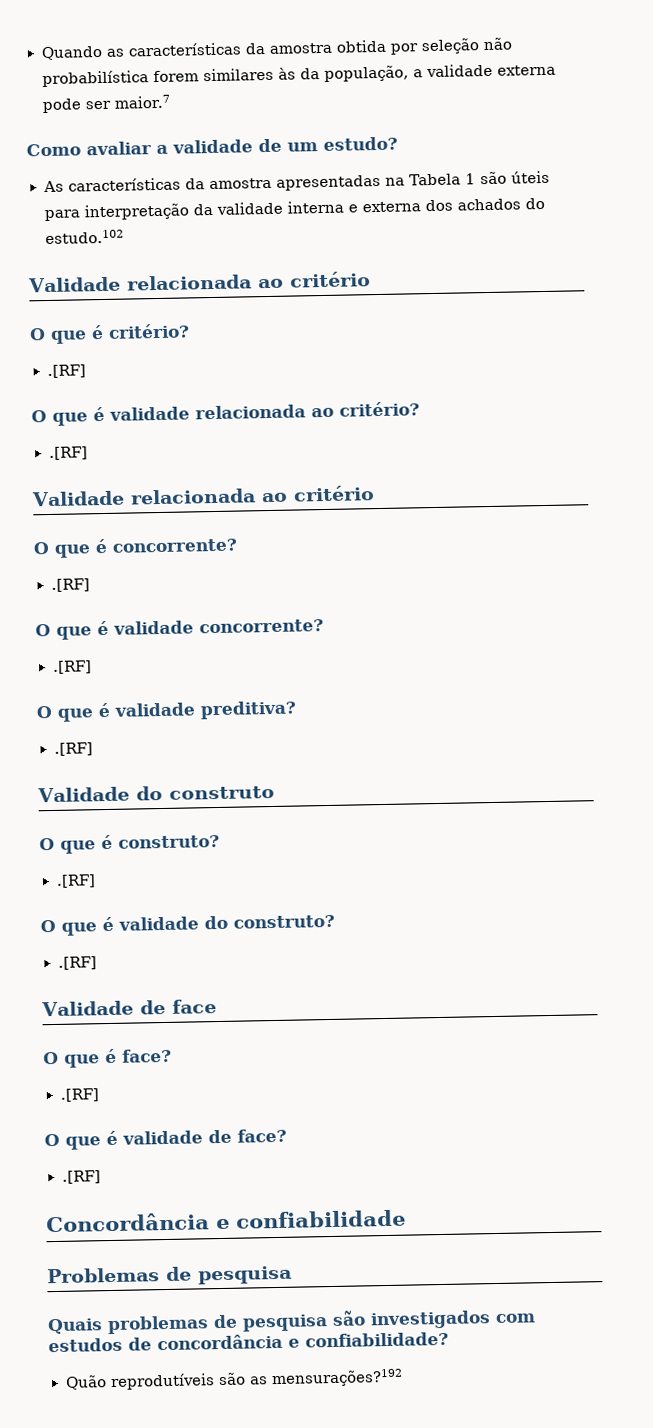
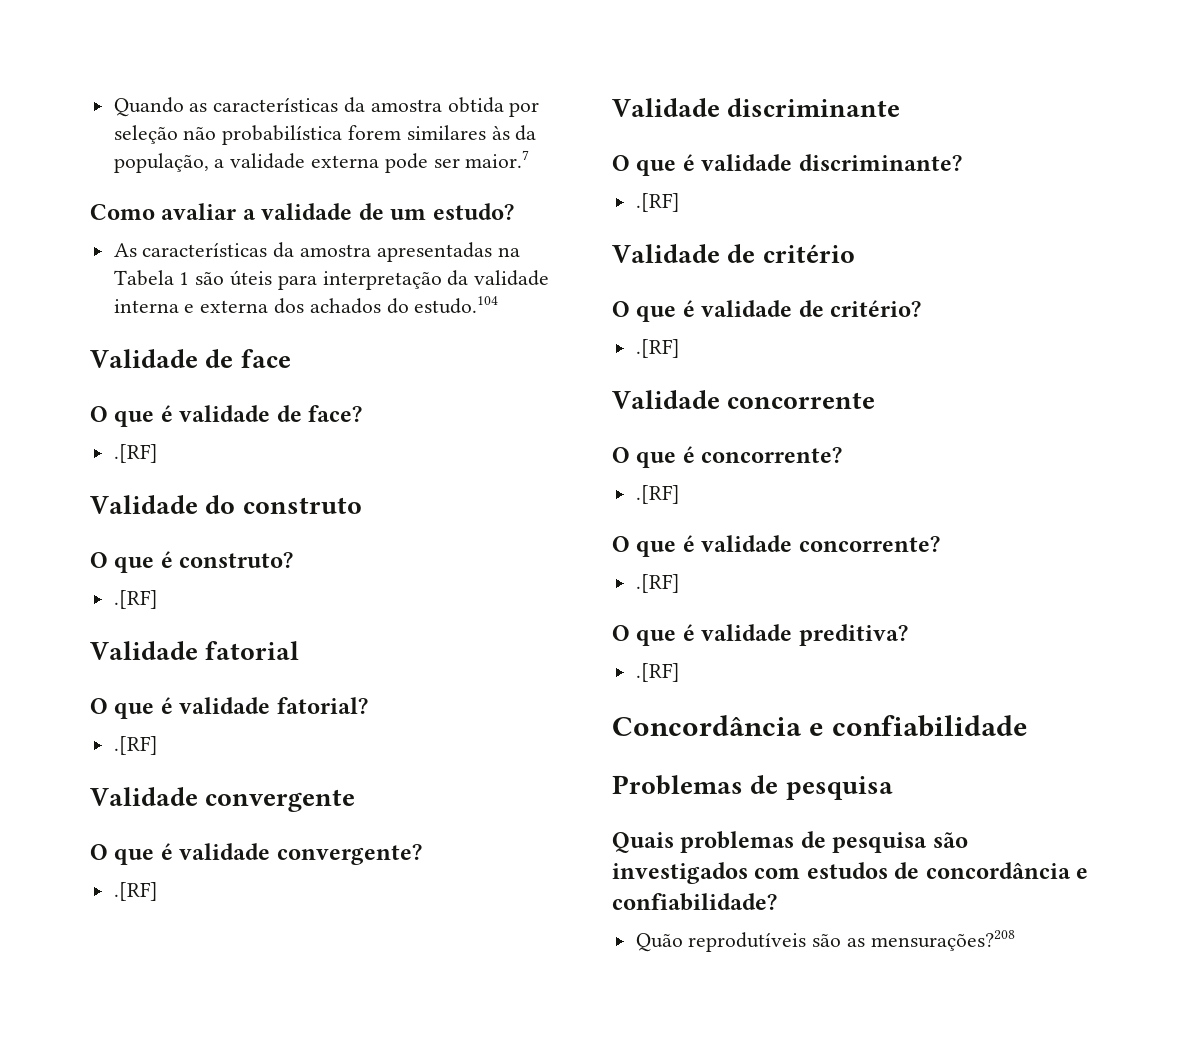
- As características da amostra apresentadas na Tabela 1 são úteis para interpretação da validade interna e externa dos achados do estudo.102
- Validade relacionada ao critério
- O que é critério?
+ As características da amostra apresentadas na Tabela 1 são úteis para interpretação da validade interna e externa dos achados do estudo.104
+ Validade de face
+ O que é validade de face?
  .[RF]
- O que é validade relacionada ao critério?
+ Validade do construto
+ O que é construto?
  .[RF]
- Validade relacionada ao critério
+ Validade fatorial
+ O que é validade fatorial?
+ .[RF]
+ Validade convergente
+ O que é validade convergente?
+ .[RF]
+ Validade discriminante
+ O que é validade discriminante?
+ .[RF]
+ Validade de critério
+ O que é validade de critério?
+ .[RF]
+ Validade concorrente
- Validade do construto
- O que é construto?
- .[RF]
- O que é validade do construto?
- .[RF]
- Validade de face
- O que é face?
- .[RF]
- O que é validade de face?
- .[RF]
- Quão reprodutíveis são as mensurações?192
+ Quão reprodutíveis são as mensurações?208

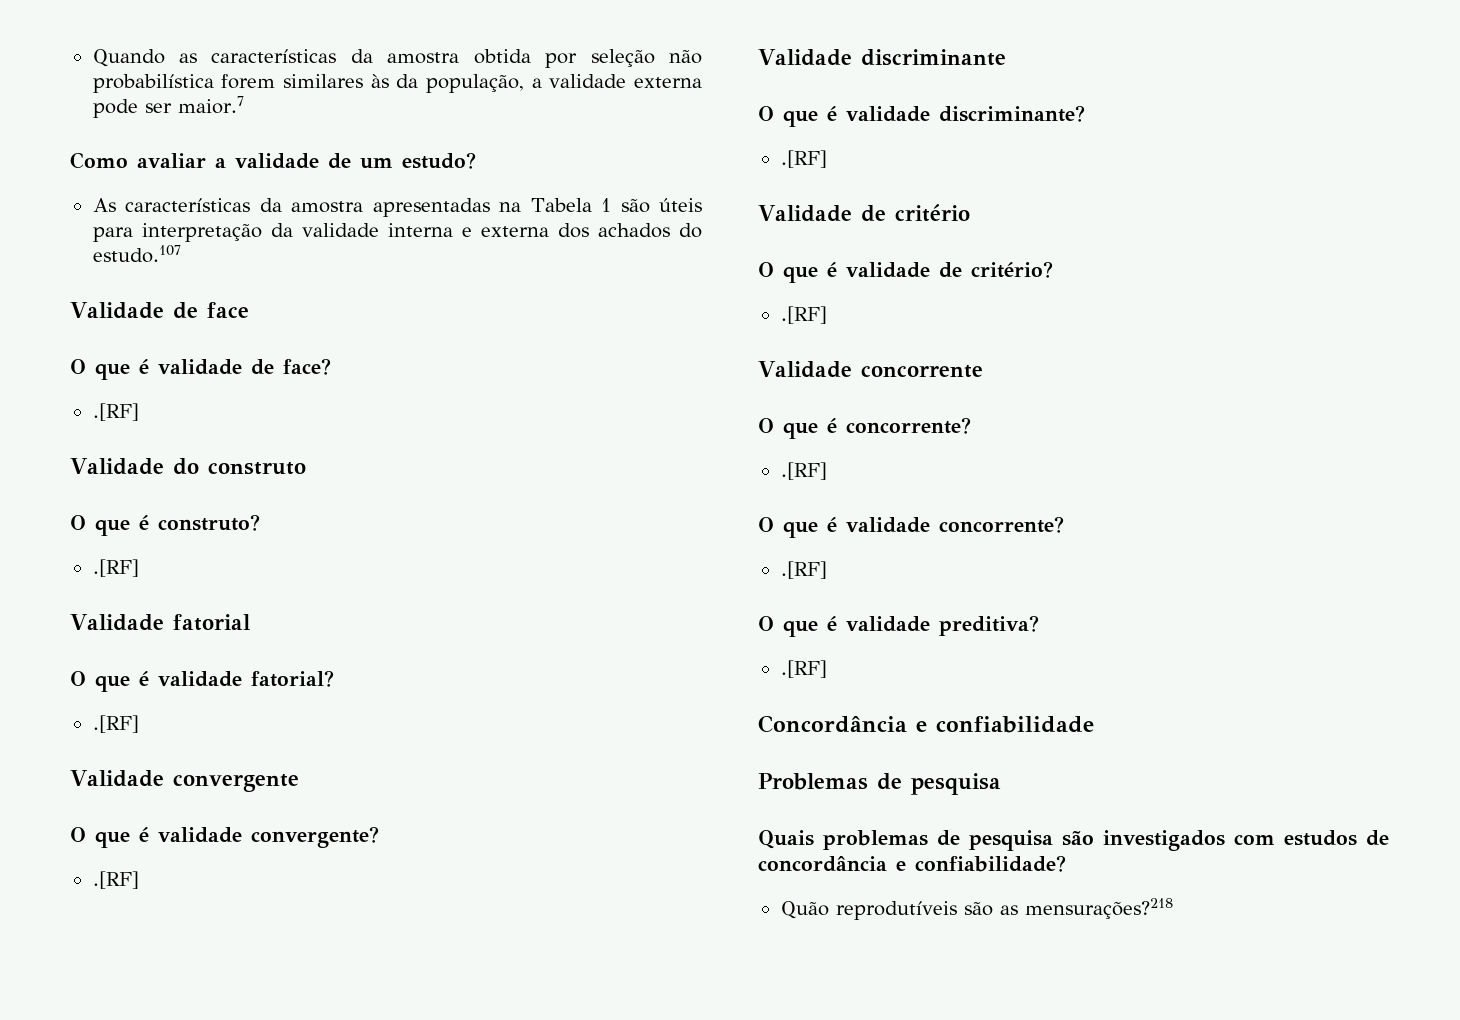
- As características da amostra apresentadas na Tabela 1 são úteis para interpretação da validade interna e externa dos achados do estudo.104
+ As características da amostra apresentadas na Tabela 1 são úteis para interpretação da validade interna e externa dos achados do estudo.107
- Quão reprodutíveis são as mensurações?208
+ Quão reprodutíveis são as mensurações?218

